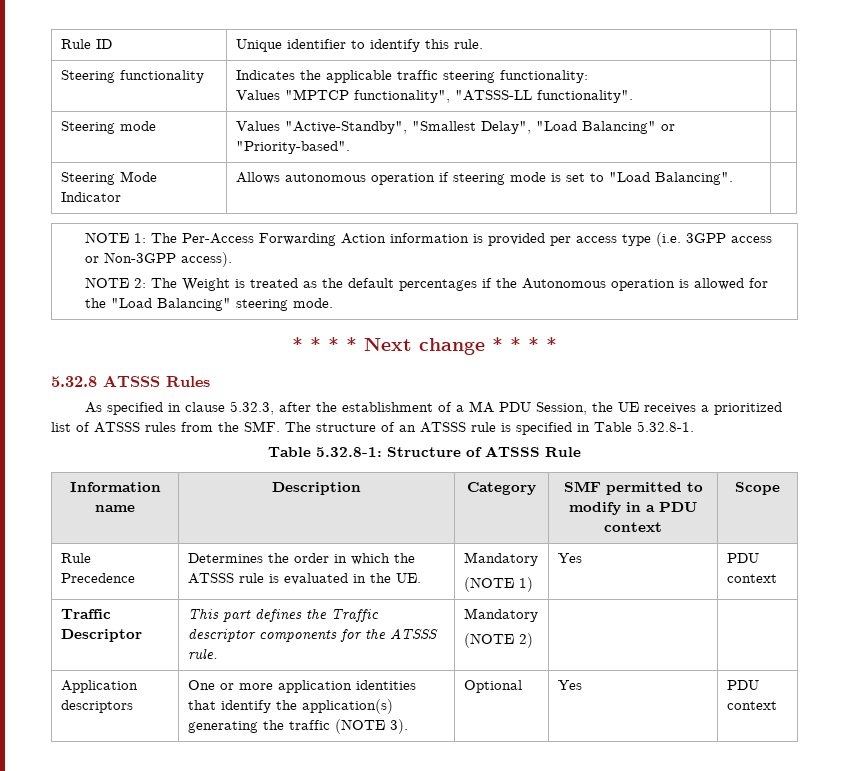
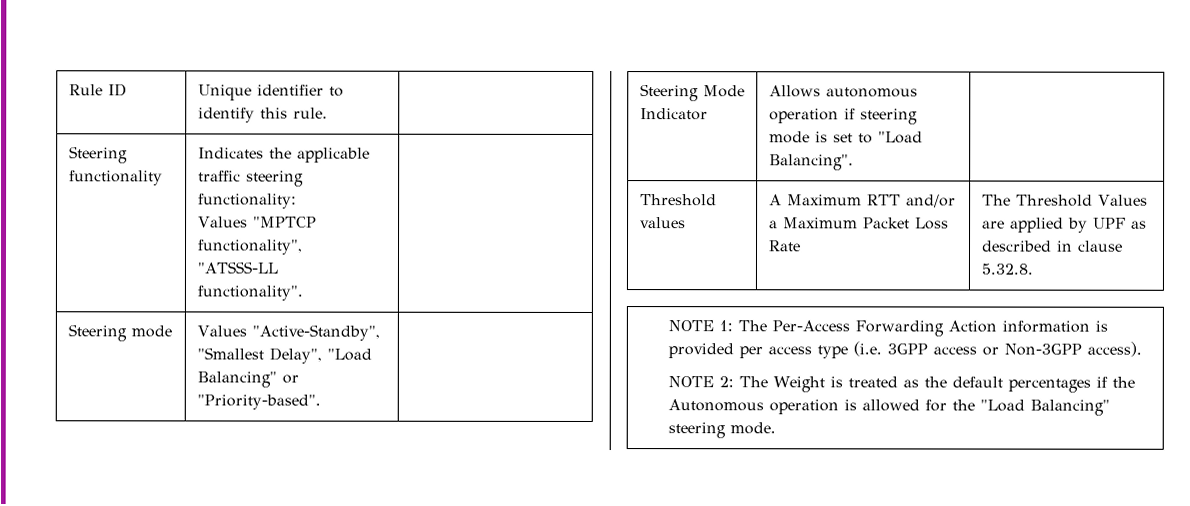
+ Threshold values | A Maximum RTT and/or a Maximum Packet Loss Rate | The Threshold Values are applied by UPF as described in clause 5.32.8.
- * * * * Next change * * * *
- 5.32.8 ATSSS Rules
- As specified in clause 5.32.3, after the establishment of a MA PDU Session, the UE receives a prioritized list of ATSSS rules from the SMF. The structure of an ATSSS rule is specified in Table 5.32.8-1.
- Table 5.32.8-1: Structure of ATSSS Rule
- Information name | Description | Category | SMF permitted to modify in a PDU context | Scope
- Rule Precedence | Determines the order in which the ATSSS rule is evaluated in the UE. | Mandatory
- (NOTE 1) | Yes | PDU context
- Traffic Descriptor | This part defines the Traffic descriptor components for the ATSSS rule. | Mandatory
- (NOTE 2) | |
- Application descriptors | One or more application identities that identify the application(s) generating the traffic (NOTE 3). | Optional | Yes | PDU context

